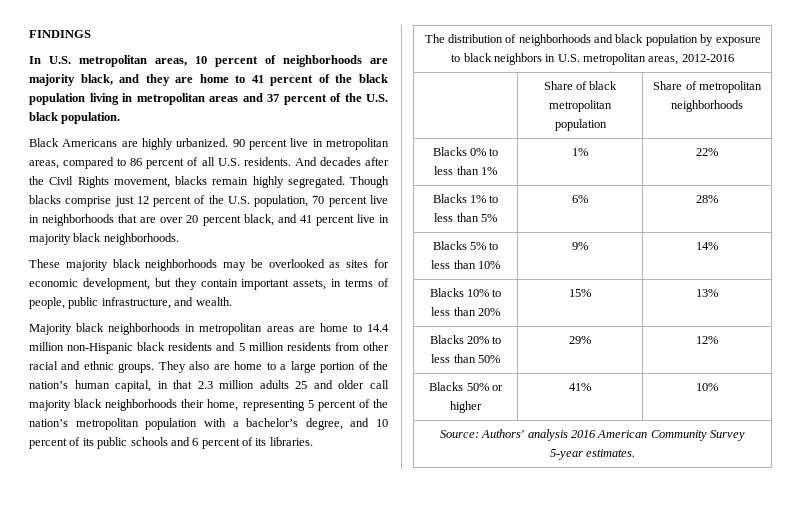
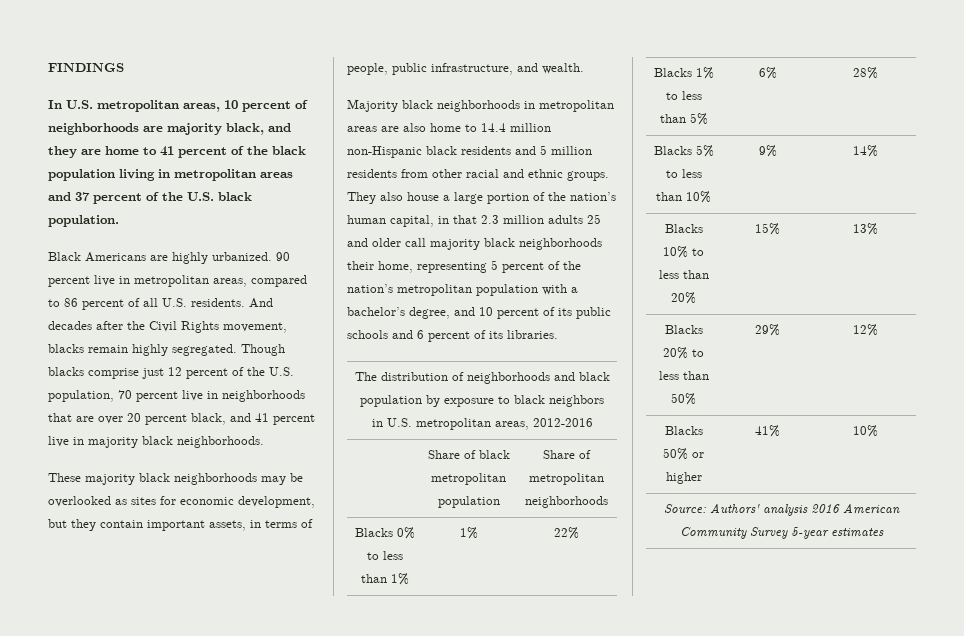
- Majority black neighborhoods in metropolitan areas are home to 14.4 million non-Hispanic black residents and 5 million residents from other racial and ethnic groups.
+ Majority black neighborhoods in metropolitan areas are also home to 14.4 million non-Hispanic black residents and 5 million residents from other racial and ethnic groups.
- They also are home to a large portion of the nation’s human capital, in that 2.3 million adults 25 and older call majority black neighborhoods their home, representing 5 percent of the nation’s metropolitan population with a bachelor’s degree, and 10 percent of its public schools and 6 percent of its libraries.
+ They also house a large portion of the nation’s human capital, in that 2.3 million adults 25 and older call majority black neighborhoods their home, representing 5 percent of the nation’s metropolitan population with a bachelor’s degree, and 10 percent of its public schools and 6 percent of its libraries.
- Source: Authors' analysis 2016 American Community Survey 5-year estimates.
+ Source: Authors' analysis 2016 American Community Survey 5-year estimates

